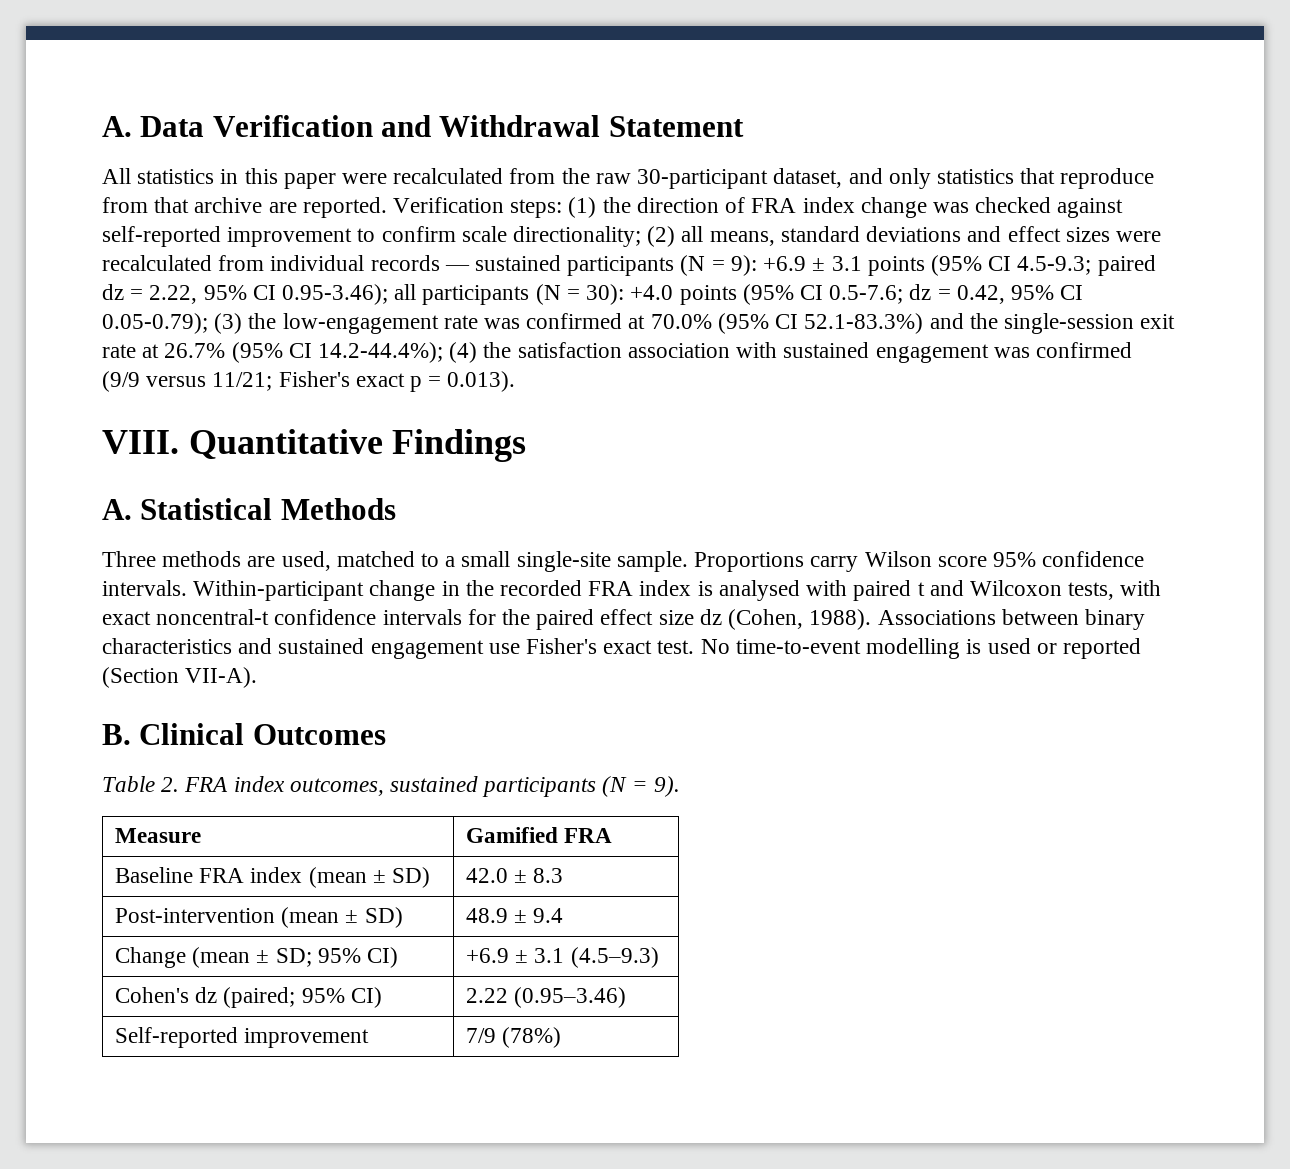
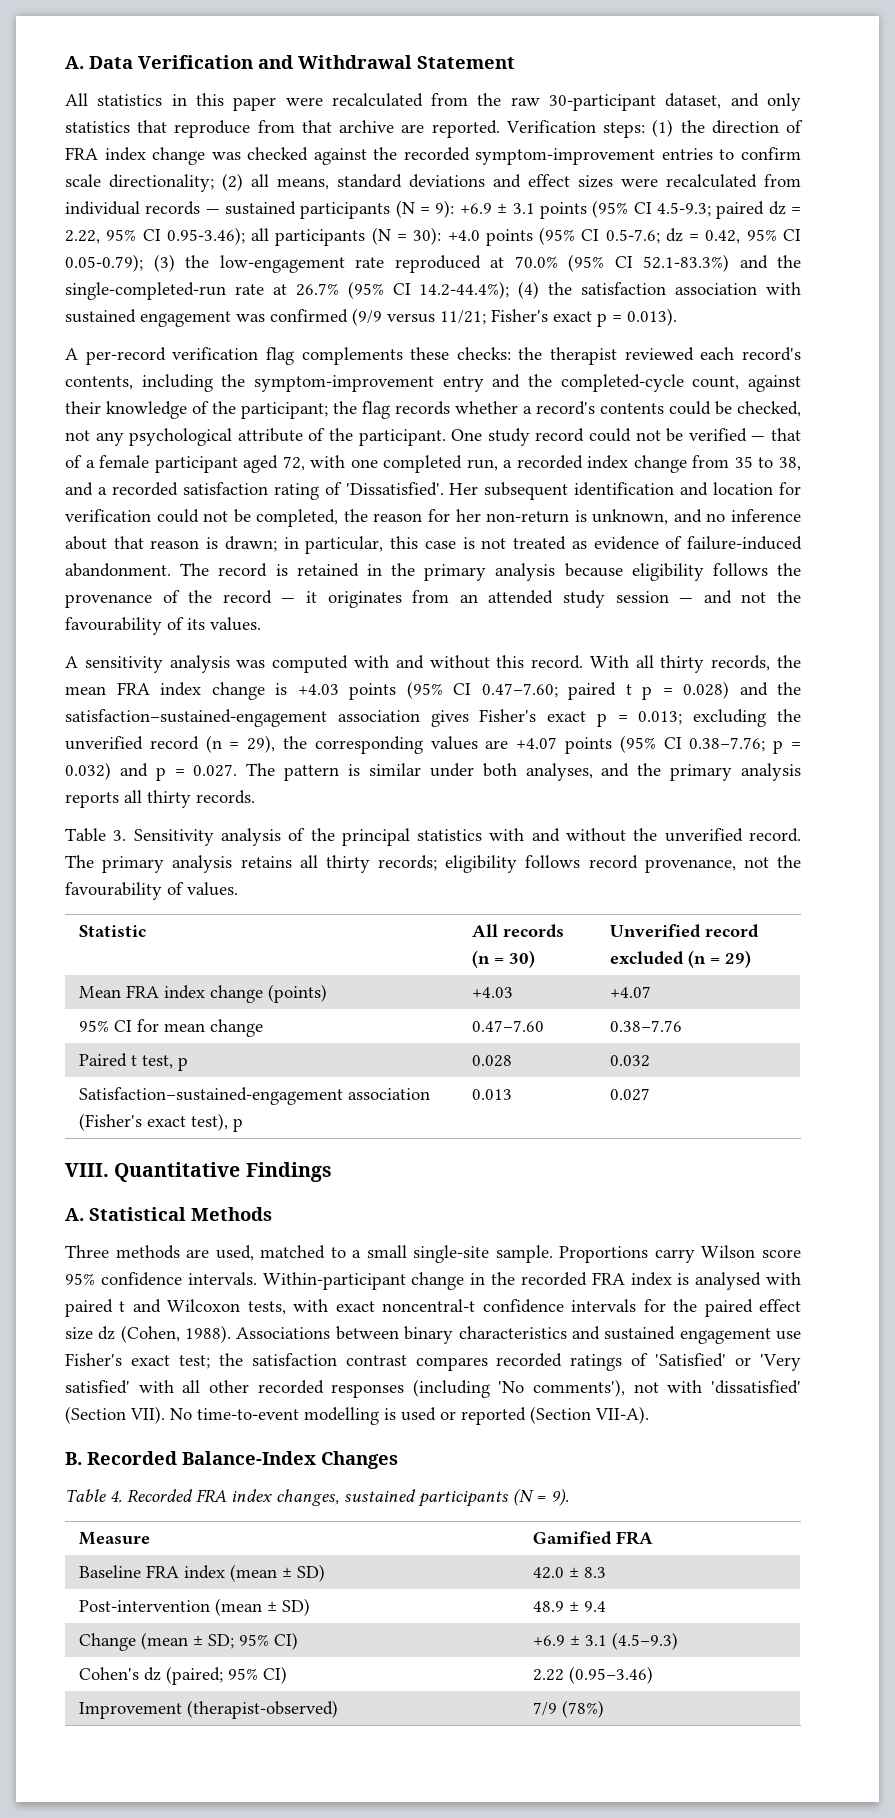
- (1) the direction of FRA index change was checked against self-reported improvement to confirm scale directionality;
+ (1) the direction of FRA index change was checked against the recorded symptom-improvement entries to confirm scale directionality;
- (3) the low-engagement rate was confirmed at 70.0% (95% CI 52.1-83.3%) and the single-session exit rate at 26.7% (95% CI 14.2-44.4%);
+ (3) the low-engagement rate reproduced at 70.0% (95% CI 52.1-83.3%) and the single-completed-run rate at 26.7% (95% CI 14.2-44.4%);
+ A per-record verification flag complements these checks: the therapist reviewed each record's contents, including the symptom-improvement entry and the completed-cycle count, against their knowledge of the participant; the flag records whether a record's contents could be checked, not any psychological attribute of the participant. One study record could not be verified — that of a female participant aged 72, with one completed run, a recorded index change from 35 to 38, and a recorded satisfaction rating of 'Dissatisfied'. Her subsequent identification and location for verification could not be completed, the reason for her non-return is unknown, and no inference about that reason is drawn; in particular, this case is not treated as evidence of failure-induced abandonment. The record is retained in the primary analysis because eligibility follows the provenance of the record — it originates from an attended study session — and not the favourability of its values.
+ A sensitivity analysis was computed with and without this record. With all thirty records, the mean FRA index change is +4.03 points (95% CI 0.47–7.60; paired t p = 0.028) and the satisfaction–sustained-engagement association gives Fisher's exact p = 0.013; excluding the unverified record (n = 29), the corresponding values are +4.07 points (95% CI 0.38–7.76; p = 0.032) and p = 0.027. The pattern is similar under both analyses, and the primary analysis reports all thirty records.
+ Table 3. Sensitivity analysis of the principal statistics with and without the unverified record. The primary analysis retains all thirty records; eligibility follows record provenance, not the favourability of values.
+ Statistic | All records (n = 30) | Unverified record excluded (n = 29)
+ Mean FRA index change (points) | +4.03 | +4.07
+ 95% CI for mean change | 0.47–7.60 | 0.38–7.76
+ Paired t test, p | 0.028 | 0.032
+ Satisfaction–sustained-engagement association (Fisher's exact test), p | 0.013 | 0.027
- Associations between binary characteristics and sustained engagement use Fisher's exact test.
+ Associations between binary characteristics and sustained engagement use Fisher's exact test; the satisfaction contrast compares recorded ratings of 'Satisfied' or 'Very satisfied' with all other recorded responses (including 'No comments'), not with 'dissatisfied' (Section VII).
- B. Clinical Outcomes
- Table 2. FRA index outcomes, sustained participants (N = 9).
+ B. Recorded Balance-Index Changes
+ Table 4. Recorded FRA index changes, sustained participants (N = 9).
- Self-reported improvement | 7/9 (78%)
+ Improvement (therapist-observed) | 7/9 (78%)

